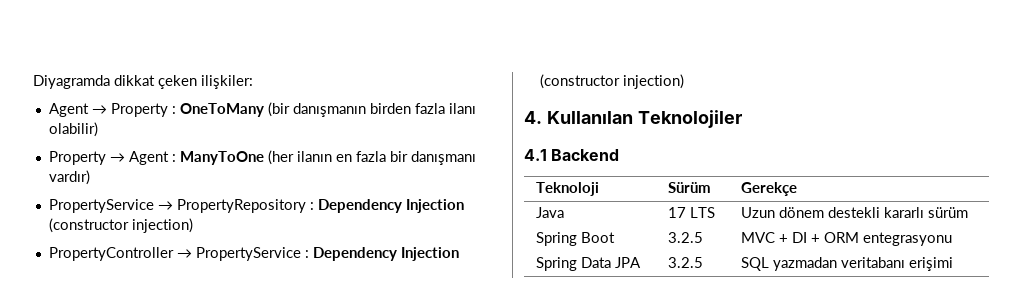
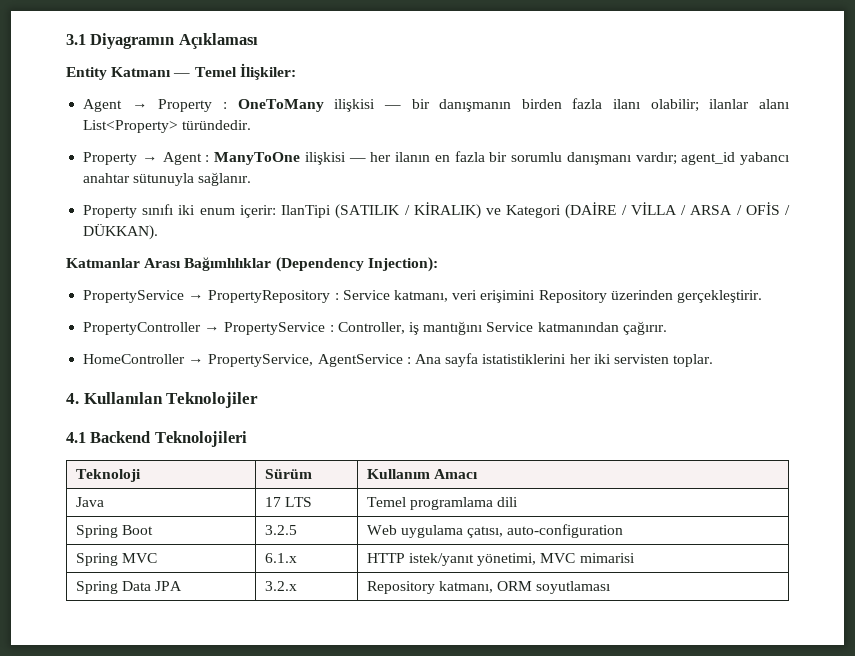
- Diyagramda dikkat çeken ilişkiler:
+ 3.1 Diyagramın Açıklaması
+ Entity Katmanı — Temel İlişkiler:
- Agent → Property : OneToMany (bir danışmanın birden fazla ilanı olabilir)
+ Agent → Property : OneToMany ilişkisi — bir danışmanın birden fazla ilanı olabilir; ilanlar alanı List<Property> türündedir.
- Property → Agent : ManyToOne (her ilanın en fazla bir danışmanı vardır)
- PropertyService → PropertyRepository : Dependency Injection (constructor injection)
- PropertyController → PropertyService : Dependency Injection (constructor injection)
+ Property → Agent : ManyToOne ilişkisi — her ilanın en fazla bir sorumlu danışmanı vardır; agent_id yabancı anahtar sütunuyla sağlanır.
+ Property sınıfı iki enum içerir: IlanTipi (SATILIK / KİRALIK) ve Kategori (DAİRE / VİLLA / ARSA / OFİS / DÜKKAN).
+ Katmanlar Arası Bağımlılıklar (Dependency Injection):
+ PropertyService → PropertyRepository : Service katmanı, veri erişimini Repository üzerinden gerçekleştirir.
+ PropertyController → PropertyService : Controller, iş mantığını Service katmanından çağırır.
+ HomeController → PropertyService, AgentService : Ana sayfa istatistiklerini her iki servisten toplar.
- 4.1 Backend
+ 4.1 Backend Teknolojileri
- Teknoloji | Sürüm | Gerekçe
+ Teknoloji | Sürüm | Kullanım Amacı
- Java | 17 LTS | Uzun dönem destekli kararlı sürüm
- Spring Boot | 3.2.5 | MVC + DI + ORM entegrasyonu
- Spring Data JPA | 3.2.5 | SQL yazmadan veritabanı erişimi
+ Java | 17 LTS | Temel programlama dili
+ Spring Boot | 3.2.5 | Web uygulama çatısı, auto-configuration
+ Spring MVC | 6.1.x | HTTP istek/yanıt yönetimi, MVC mimarisi
+ Spring Data JPA | 3.2.x | Repository katmanı, ORM soyutlaması

